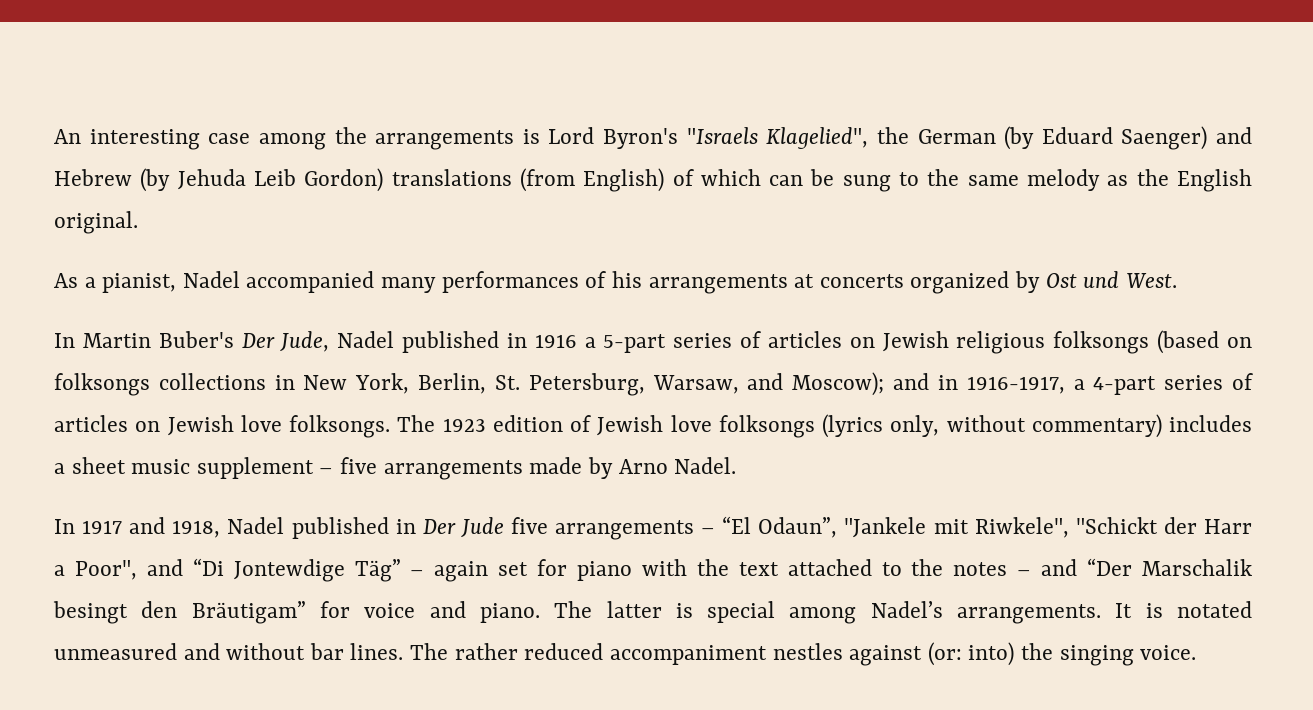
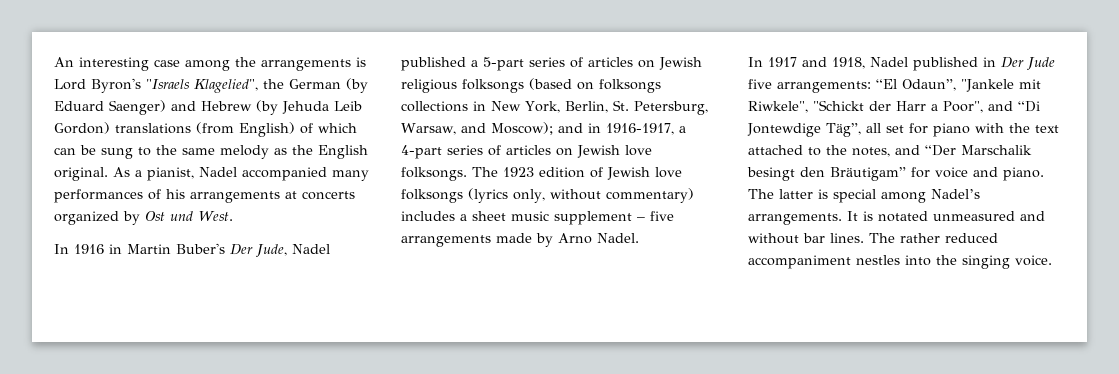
- An interesting case among the arrangements is Lord Byron's "Israels Klagelied", the German (by Eduard Saenger) and Hebrew (by Jehuda Leib Gordon) translations (from English) of which can be sung to the same melody as the English original.
- As a pianist, Nadel accompanied many performances of his arrangements at concerts organized by Ost und West.
+ An interesting case among the arrangements is Lord Byron's "Israels Klagelied", the German (by Eduard Saenger) and Hebrew (by Jehuda Leib Gordon) translations (from English) of which can be sung to the same melody as the English original. As a pianist, Nadel accompanied many performances of his arrangements at concerts organized by Ost und West.
- In Martin Buber's Der Jude, Nadel published in 1916 a 5-part series of articles on Jewish religious folksongs (based on folksongs collections in New York, Berlin, St. Petersburg, Warsaw, and Moscow); and in 1916-1917, a 4-part series of articles on Jewish love folksongs.
+ In 1916 in Martin Buber's Der Jude, Nadel published a 5-part series of articles on Jewish religious folksongs (based on folksongs collections in New York, Berlin, St. Petersburg, Warsaw, and Moscow); and in 1916-1917, a 4-part series of articles on Jewish love folksongs.
- In 1917 and 1918, Nadel published in Der Jude five arrangements – “El Odaun”, "Jankele mit Riwkele", "Schickt der Harr a Poor", and “Di Jontewdige Täg” – again set for piano with the text attached to the notes – and “Der Marschalik besingt den Bräutigam” for voice and piano.
+ In 1917 and 1918, Nadel published in Der Jude five arrangements: “El Odaun”, "Jankele mit Riwkele", "Schickt der Harr a Poor", and “Di Jontewdige Täg”, all set for piano with the text attached to the notes, and “Der Marschalik besingt den Bräutigam” for voice and piano.
- The rather reduced accompaniment nestles against (or: into) the singing voice.
+ The rather reduced accompaniment nestles into the singing voice.

